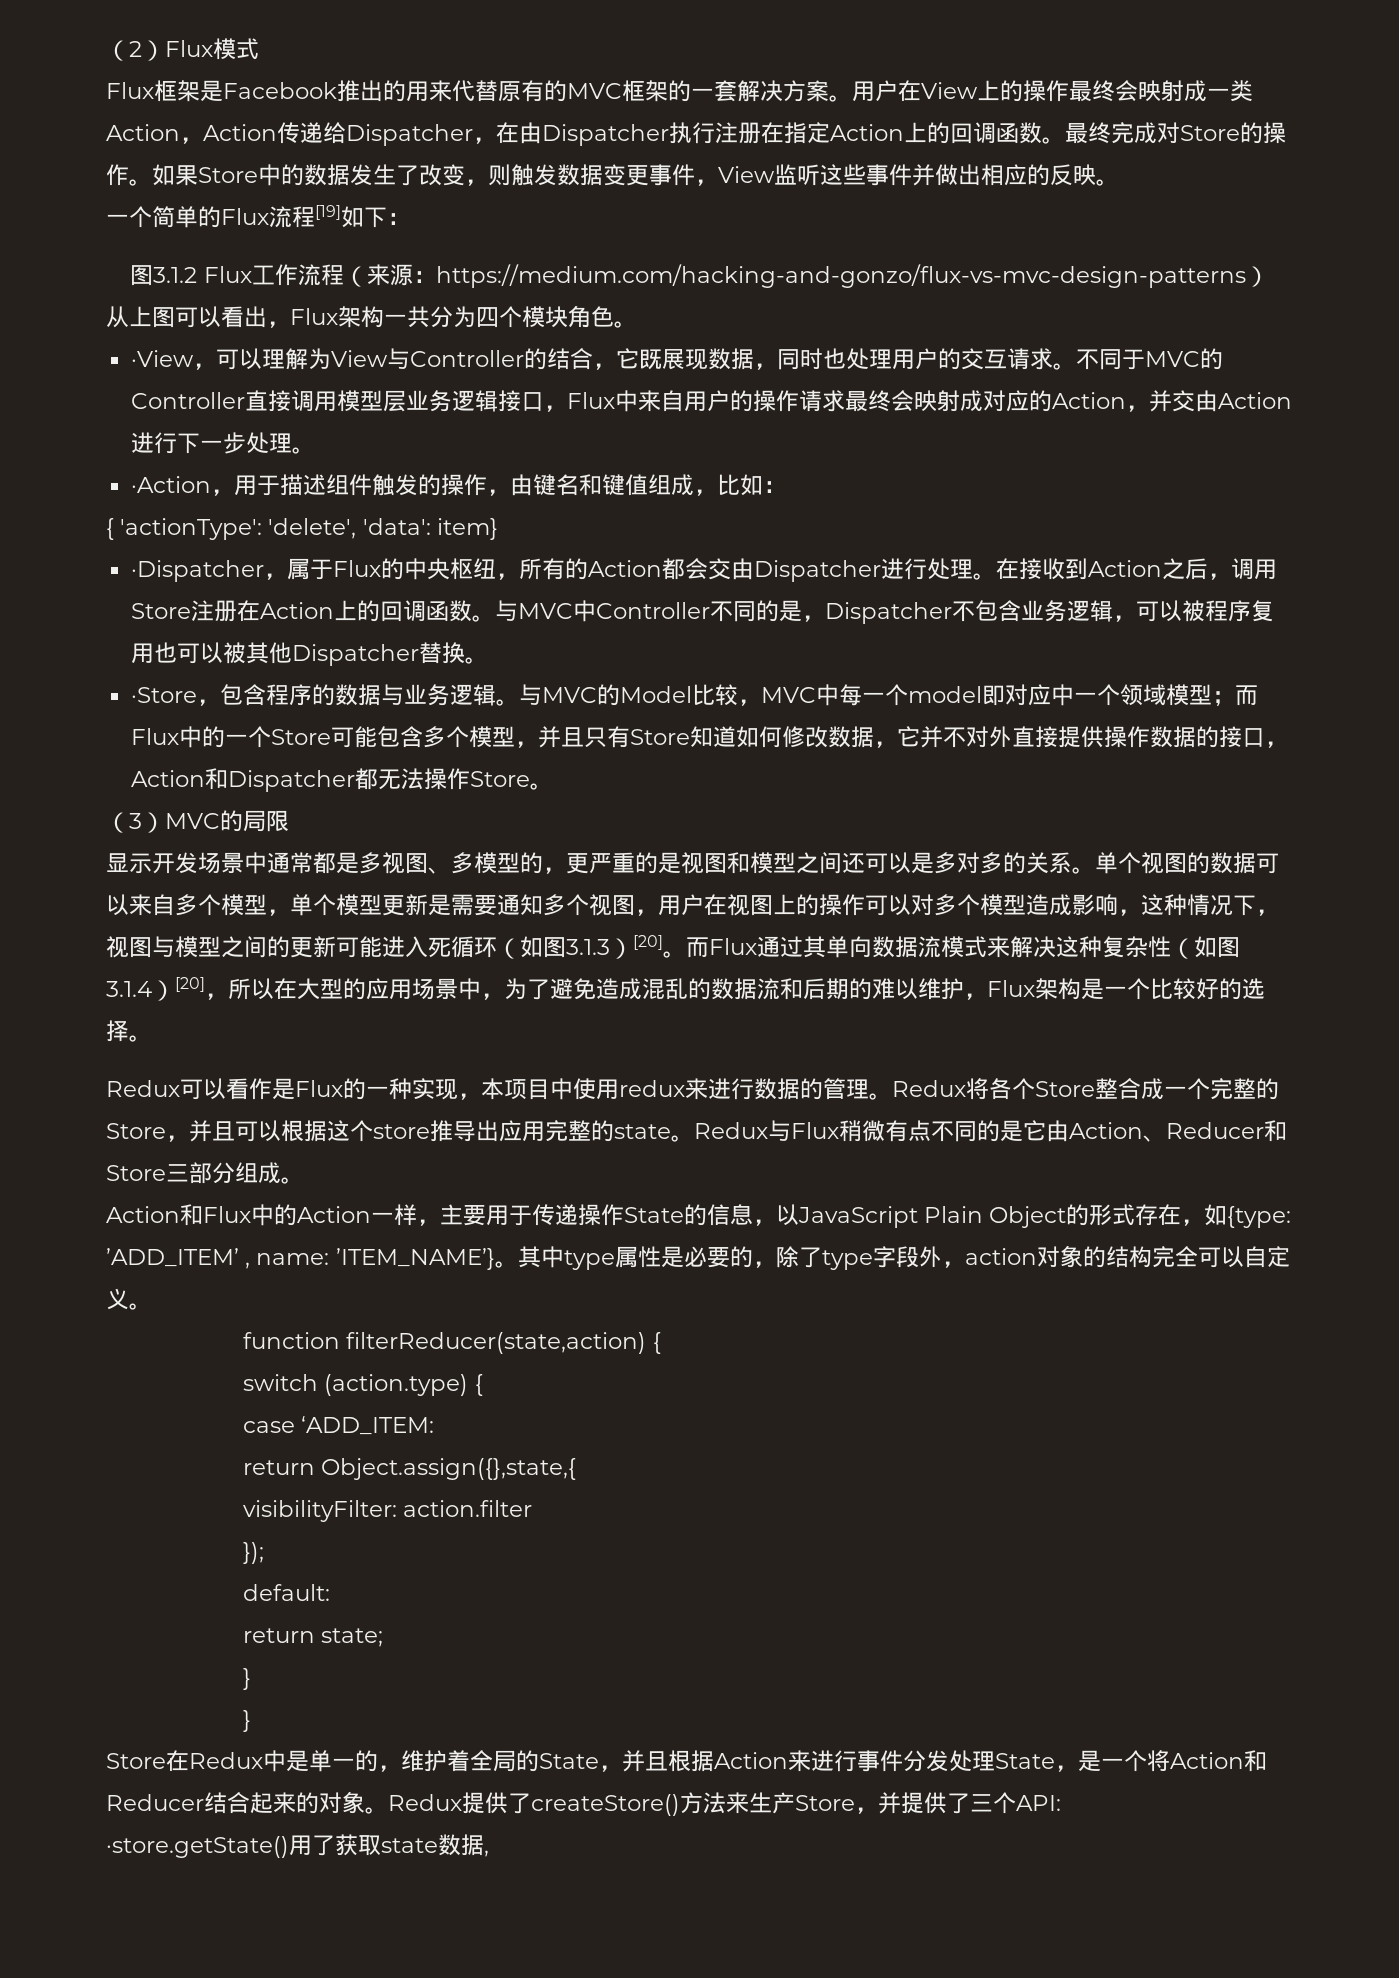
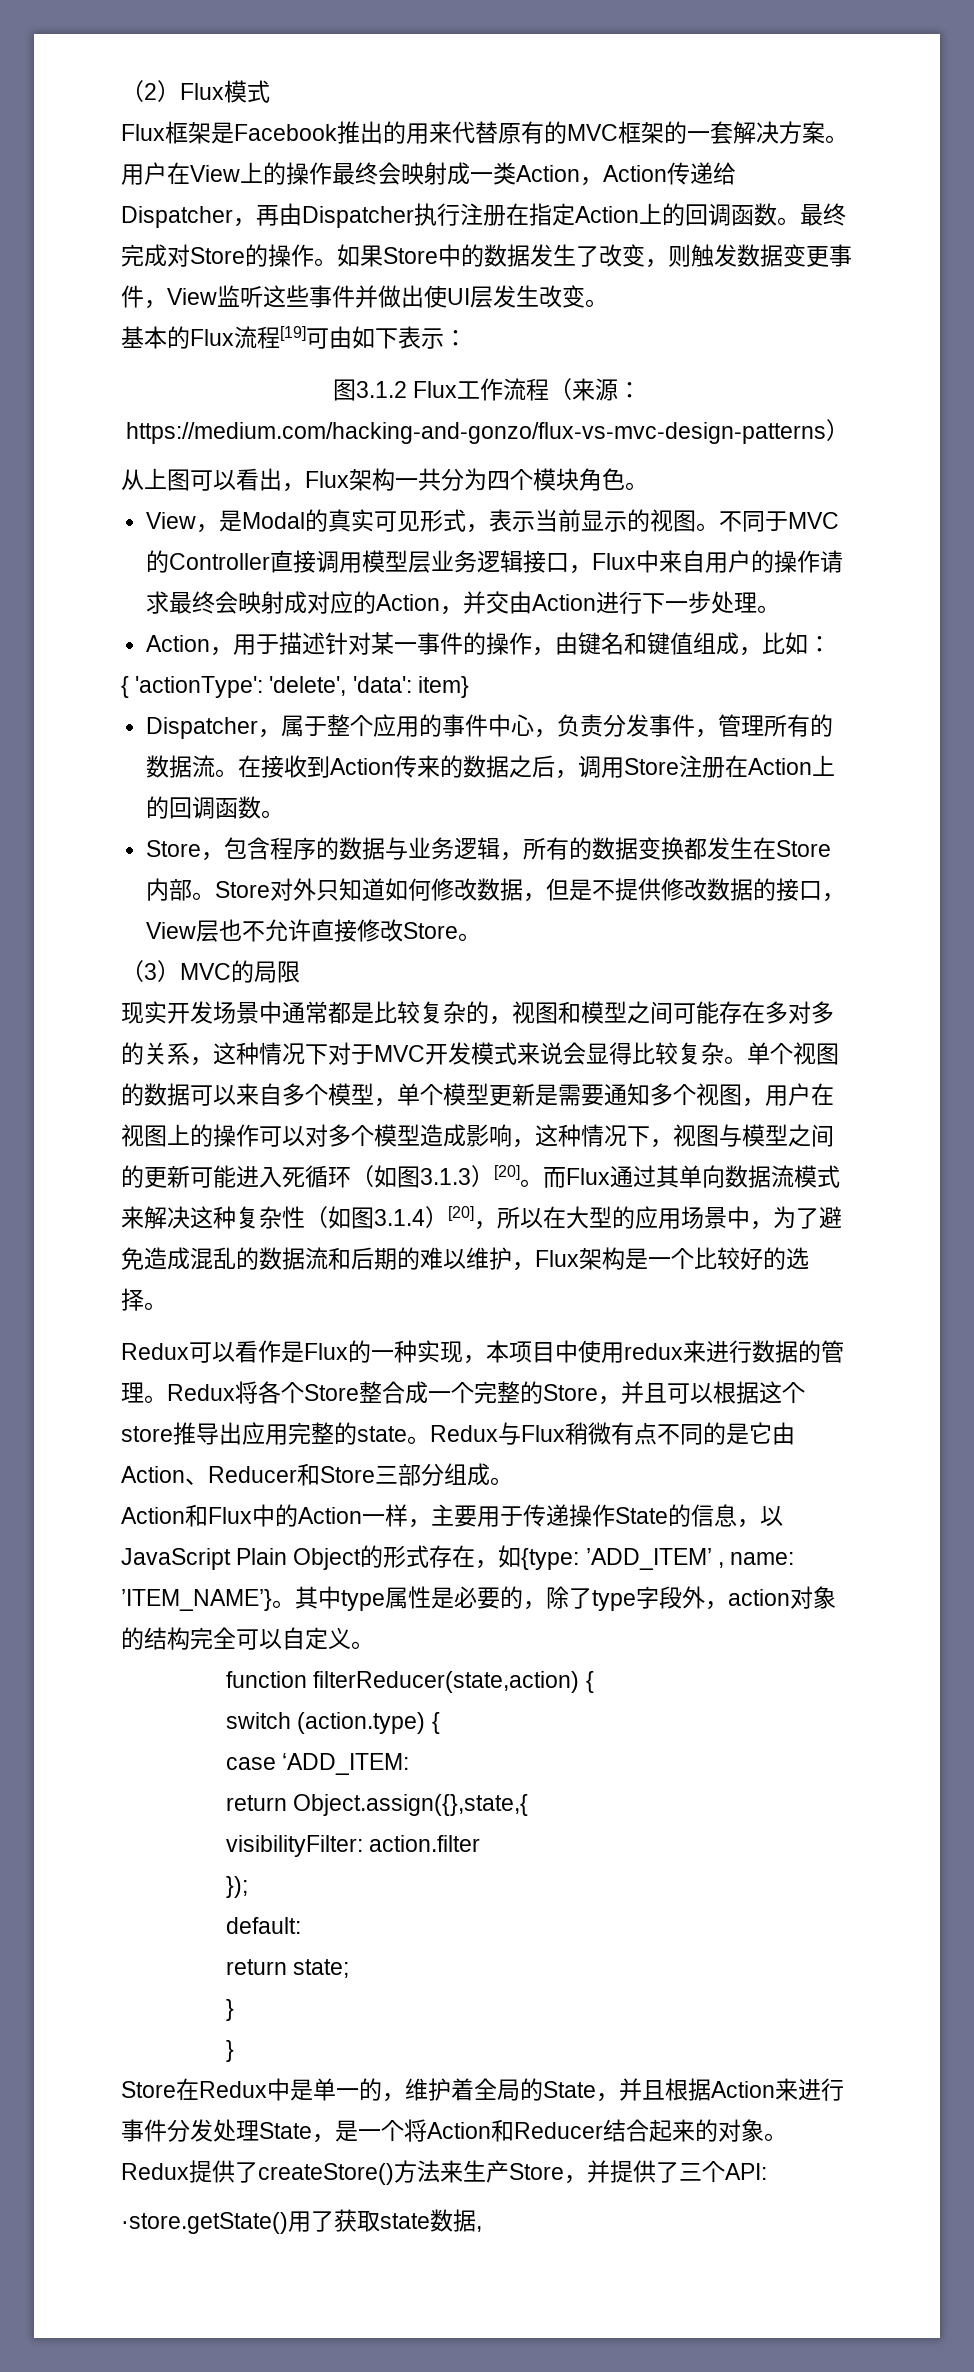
- 用户在View上的操作最终会映射成一类Action，Action传递给Dispatcher，在由Dispatcher执行注册在指定Action上的回调函数。
+ 用户在View上的操作最终会映射成一类Action，Action传递给Dispatcher，再由Dispatcher执行注册在指定Action上的回调函数。
- 如果Store中的数据发生了改变，则触发数据变更事件，View监听这些事件并做出相应的反映。
- 一个简单的Flux流程[19]如下：
+ 如果Store中的数据发生了改变，则触发数据变更事件，View监听这些事件并做出使UI层发生改变。
+ 基本的Flux流程[19]可由如下表示：
- ·View，可以理解为View与Controller的结合，它既展现数据，同时也处理用户的交互请求。
+ View，是Modal的真实可见形式，表示当前显示的视图。
- ·Action，用于描述组件触发的操作，由键名和键值组成，比如：
+ Action，用于描述针对某一事件的操作，由键名和键值组成，比如：
- ·Dispatcher，属于Flux的中央枢纽，所有的Action都会交由Dispatcher进行处理。
+ Dispatcher，属于整个应用的事件中心，负责分发事件，管理所有的数据流。
- 在接收到Action之后，调用Store注册在Action上的回调函数。与MVC中Controller不同的是，Dispatcher不包含业务逻辑，可以被程序复用也可以被其他Dispatcher替换。
- ·Store，包含程序的数据与业务逻辑。与MVC的Model比较，MVC中每一个model即对应中一个领域模型；而Flux中的一个Store可能包含多个模型，并且只有Store知道如何修改数据，它并不对外直接提供操作数据的接口，Action和Dispatcher都无法操作Store。
+ 在接收到Action传来的数据之后，调用Store注册在Action上的回调函数。
+ Store，包含程序的数据与业务逻辑，所有的数据变换都发生在Store内部。Store对外只知道如何修改数据，但是不提供修改数据的接口，View层也不允许直接修改Store。
- 显示开发场景中通常都是多视图、多模型的，更严重的是视图和模型之间还可以是多对多的关系。
+ 现实开发场景中通常都是比较复杂的，视图和模型之间可能存在多对多的关系，这种情况下对于MVC开发模式来说会显得比较复杂。

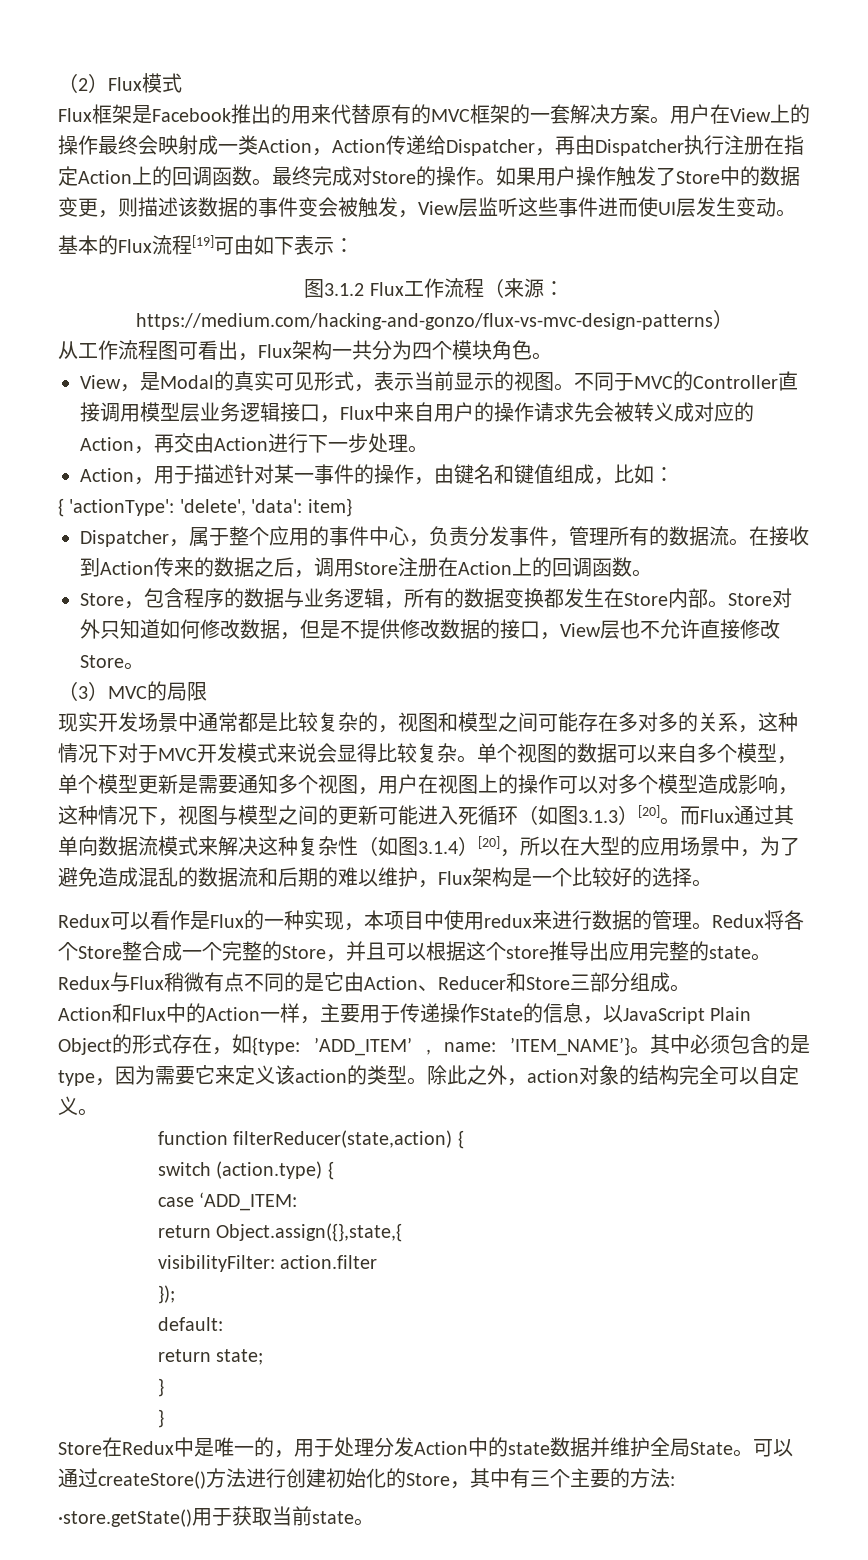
- 如果Store中的数据发生了改变，则触发数据变更事件，View监听这些事件并做出使UI层发生改变。
+ 如果用户操作触发了Store中的数据变更，则描述该数据的事件变会被触发，View层监听这些事件进而使UI层发生变动。
- 从上图可以看出，Flux架构一共分为四个模块角色。
+ 从工作流程图可看出，Flux架构一共分为四个模块角色。
- 不同于MVC的Controller直接调用模型层业务逻辑接口，Flux中来自用户的操作请求最终会映射成对应的Action，并交由Action进行下一步处理。
+ 不同于MVC的Controller直接调用模型层业务逻辑接口，Flux中来自用户的操作请求先会被转义成对应的Action，再交由Action进行下一步处理。
- 其中type属性是必要的，除了type字段外，action对象的结构完全可以自定义。
+ 其中必须包含的是type，因为需要它来定义该action的类型。除此之外，action对象的结构完全可以自定义。
- Store在Redux中是单一的，维护着全局的State，并且根据Action来进行事件分发处理State，是一个将Action和Reducer结合起来的对象。Redux提供了createStore()方法来生产Store，并提供了三个API:
- ·store.getState()用了获取state数据,
+ Store在Redux中是唯一的，用于处理分发Action中的state数据并维护全局State。可以通过createStore()方法进行创建初始化的Store，其中有三个主要的方法:
+ ·store.getState()用于获取当前state。

